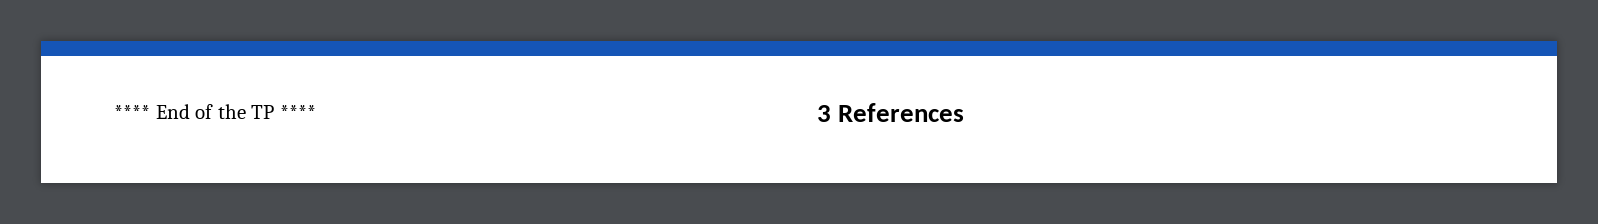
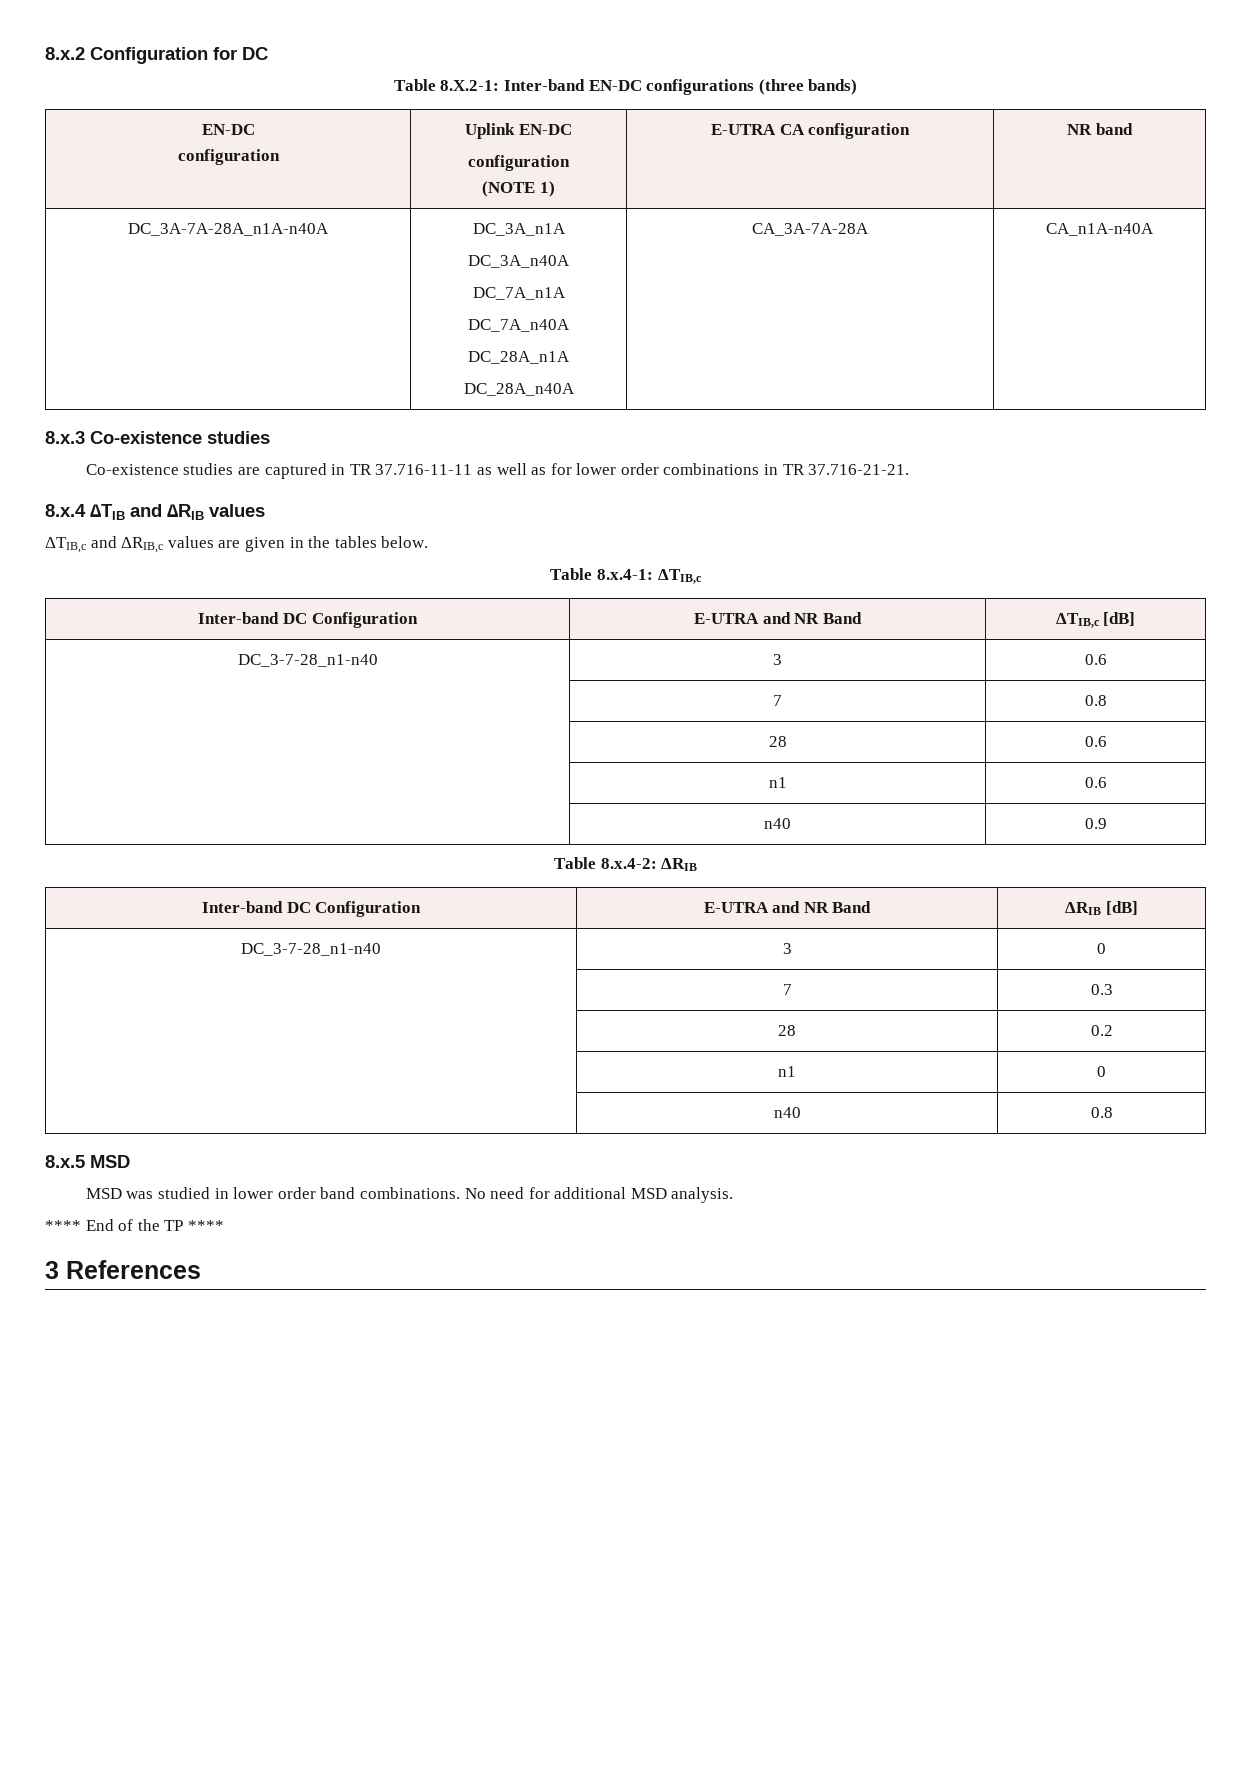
+ 8.x.2 Configuration for DC
+ Table 8.X.2-1: Inter-band EN-DC configurations (three bands)
+ EN-DC
+ configuration | Uplink EN-DC
+ configuration
+ (NOTE 1) | E-UTRA CA configuration | NR band
+ DC_3A-7A-28A_n1A-n40A | DC_3A_n1A
+ DC_3A_n40A
+ DC_7A_n1A
+ DC_7A_n40A
+ DC_28A_n1A
+ DC_28A_n40A | CA_3A-7A-28A | CA_n1A-n40A
+ 8.x.3 Co-existence studies
+ Co-existence studies are captured in TR 37.716-11-11 as well as for lower order combinations in TR 37.716-21-21.
+ 8.x.4 ∆TIB and ∆RIB values
+ ΔTIB,c and ΔRIB,c values are given in the tables below.
+ Table 8.x.4-1: ΔTIB,c
+ Inter-band DC Configuration | E-UTRA and NR Band | ΔTIB,c [dB]
+ DC_3-7-28_n1-n40 | 3 | 0.6
+ | 7 | 0.8
+ | 28 | 0.6
+ | n1 | 0.6
+ | n40 | 0.9
+ Table 8.x.4-2: ΔRIB
+ Inter-band DC Configuration | E-UTRA and NR Band | ΔRIB [dB]
+ DC_3-7-28_n1-n40 | 3 | 0
+ | 7 | 0.3
+ | 28 | 0.2
+ | n1 | 0
+ | n40 | 0.8
+ 8.x.5 MSD
+ MSD was studied in lower order band combinations. No need for additional MSD analysis.

